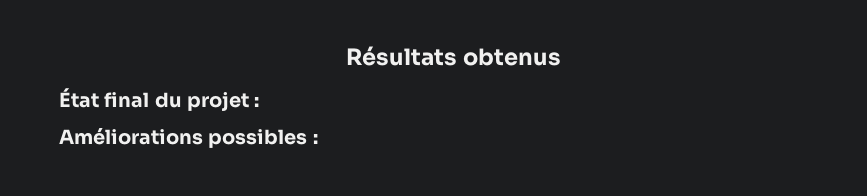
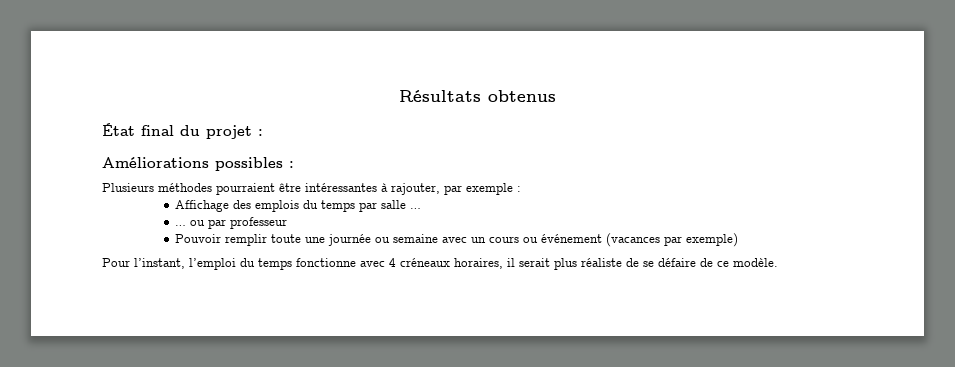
+ Plusieurs méthodes pourraient être intéressantes à rajouter, par exemple :
+ Affichage des emplois du temps par salle …
+ … ou par professeur
+ Pouvoir remplir toute une journée ou semaine avec un cours ou événement (vacances par exemple)
+ Pour l’instant, l’emploi du temps fonctionne avec 4 créneaux horaires, il serait plus réaliste de se défaire de ce modèle.

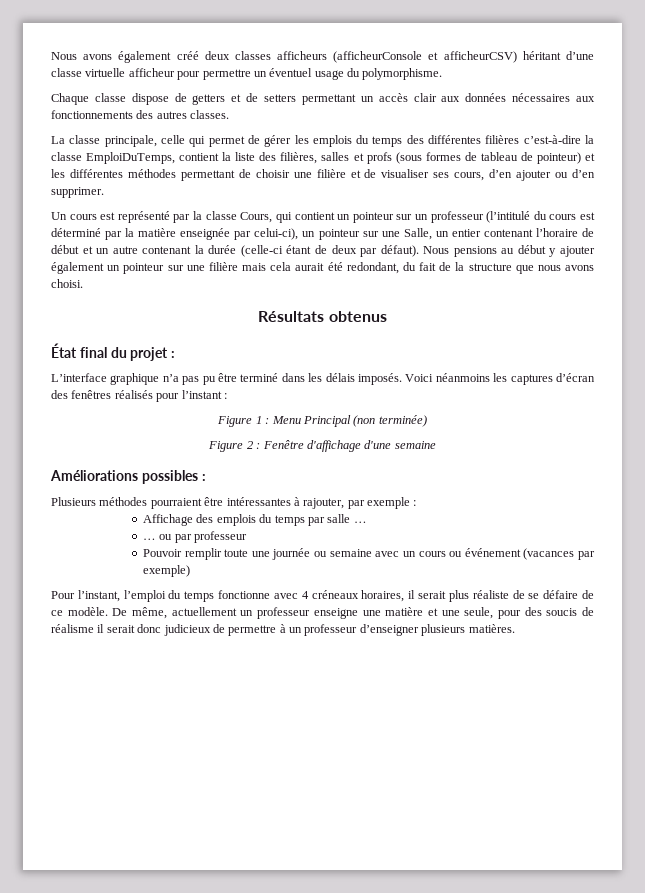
+ Nous avons également créé deux classes afficheurs (afficheurConsole et afficheurCSV) héritant d’une classe virtuelle afficheur pour permettre un éventuel usage du polymorphisme.
+ Chaque classe dispose de getters et de setters permettant un accès clair aux données nécessaires aux fonctionnements des autres classes.
+ La classe principale, celle qui permet de gérer les emplois du temps des différentes filières c’est-à-dire la classe EmploiDuTemps, contient la liste des filières, salles et profs (sous formes de tableau de pointeur) et les différentes méthodes permettant de choisir une filière et de visualiser ses cours, d’en ajouter ou d’en supprimer.
+ Un cours est représenté par la classe Cours, qui contient un pointeur sur un professeur (l’intitulé du cours est déterminé par la matière enseignée par celui-ci), un pointeur sur une Salle, un entier contenant l’horaire de début et un autre contenant la durée (celle-ci étant de deux par défaut). Nous pensions au début y ajouter également un pointeur sur une filière mais cela aurait été redondant, du fait de la structure que nous avons choisi.
+ L’interface graphique n’a pas pu être terminé dans les délais imposés. Voici néanmoins les captures d’écran des fenêtres réalisés pour l’instant :
+ Figure 1 : Menu Principal (non terminée)
+ Figure 2 : Fenêtre d'affichage d'une semaine
+ De même, actuellement un professeur enseigne une matière et une seule, pour des soucis de réalisme il serait donc judicieux de permettre à un professeur d’enseigner plusieurs matières.

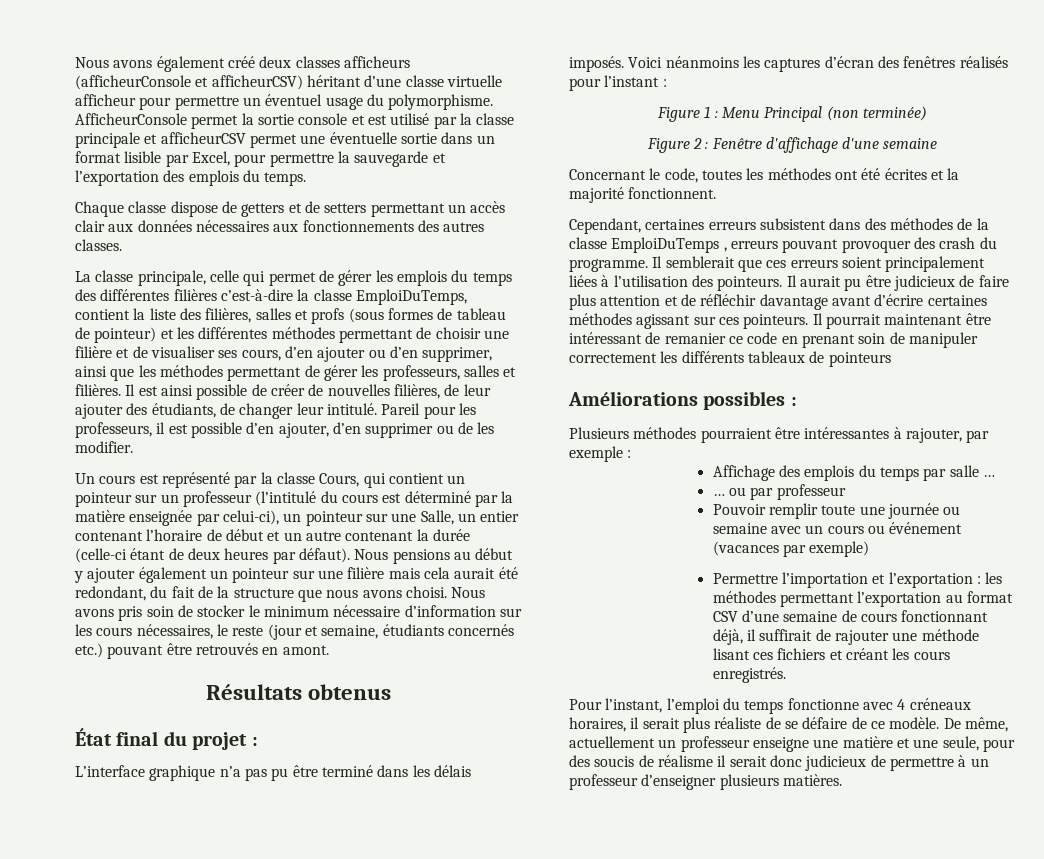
+ AfficheurConsole permet la sortie console et est utilisé par la classe principale et afficheurCSV permet une éventuelle sortie dans un format lisible par Excel, pour permettre la sauvegarde et l’exportation des emplois du temps.
- La classe principale, celle qui permet de gérer les emplois du temps des différentes filières c’est-à-dire la classe EmploiDuTemps, contient la liste des filières, salles et profs (sous formes de tableau de pointeur) et les différentes méthodes permettant de choisir une filière et de visualiser ses cours, d’en ajouter ou d’en supprimer.
+ La classe principale, celle qui permet de gérer les emplois du temps des différentes filières c’est-à-dire la classe EmploiDuTemps, contient la liste des filières, salles et profs (sous formes de tableau de pointeur) et les différentes méthodes permettant de choisir une filière et de visualiser ses cours, d’en ajouter ou d’en supprimer, ainsi que les méthodes permettant de gérer les professeurs, salles et filières. Il est ainsi possible de créer de nouvelles filières, de leur ajouter des étudiants, de changer leur intitulé. Pareil pour les professeurs, il est possible d’en ajouter, d’en supprimer ou de les modifier.
- Un cours est représenté par la classe Cours, qui contient un pointeur sur un professeur (l’intitulé du cours est déterminé par la matière enseignée par celui-ci), un pointeur sur une Salle, un entier contenant l’horaire de début et un autre contenant la durée (celle-ci étant de deux par défaut).
+ Un cours est représenté par la classe Cours, qui contient un pointeur sur un professeur (l’intitulé du cours est déterminé par la matière enseignée par celui-ci), un pointeur sur une Salle, un entier contenant l’horaire de début et un autre contenant la durée (celle-ci étant de deux heures par défaut).
+ Nous avons pris soin de stocker le minimum nécessaire d’information sur les cours nécessaires, le reste (jour et semaine, étudiants concernés etc.) pouvant être retrouvés en amont.
+ Concernant le code, toutes les méthodes ont été écrites et la majorité fonctionnent.
+ Cependant, certaines erreurs subsistent dans des méthodes de la classe EmploiDuTemps , erreurs pouvant provoquer des crash du programme. Il semblerait que ces erreurs soient principalement liées à l’utilisation des pointeurs. Il aurait pu être judicieux de faire plus attention et de réfléchir davantage avant d’écrire certaines méthodes agissant sur ces pointeurs. Il pourrait maintenant être intéressant de remanier ce code en prenant soin de manipuler correctement les différents tableaux de pointeurs
+ Permettre l’importation et l’exportation : les méthodes permettant l’exportation au format CSV d’une semaine de cours fonctionnant déjà, il suffirait de rajouter une méthode lisant ces fichiers et créant les cours enregistrés.

